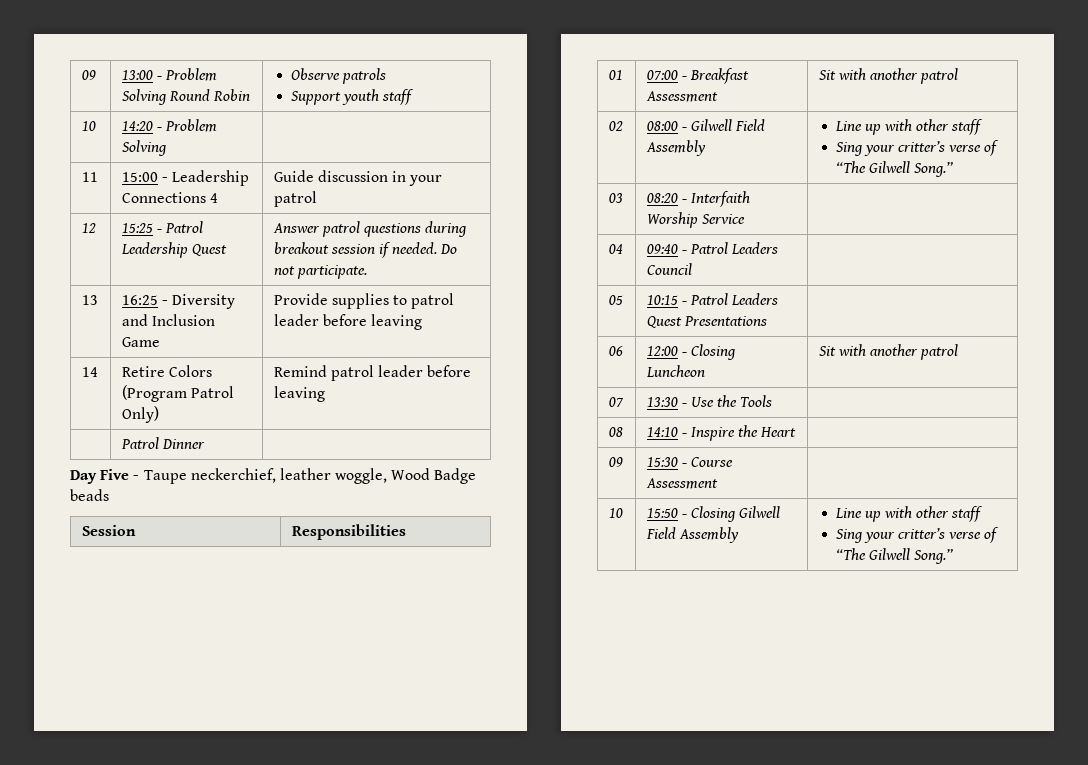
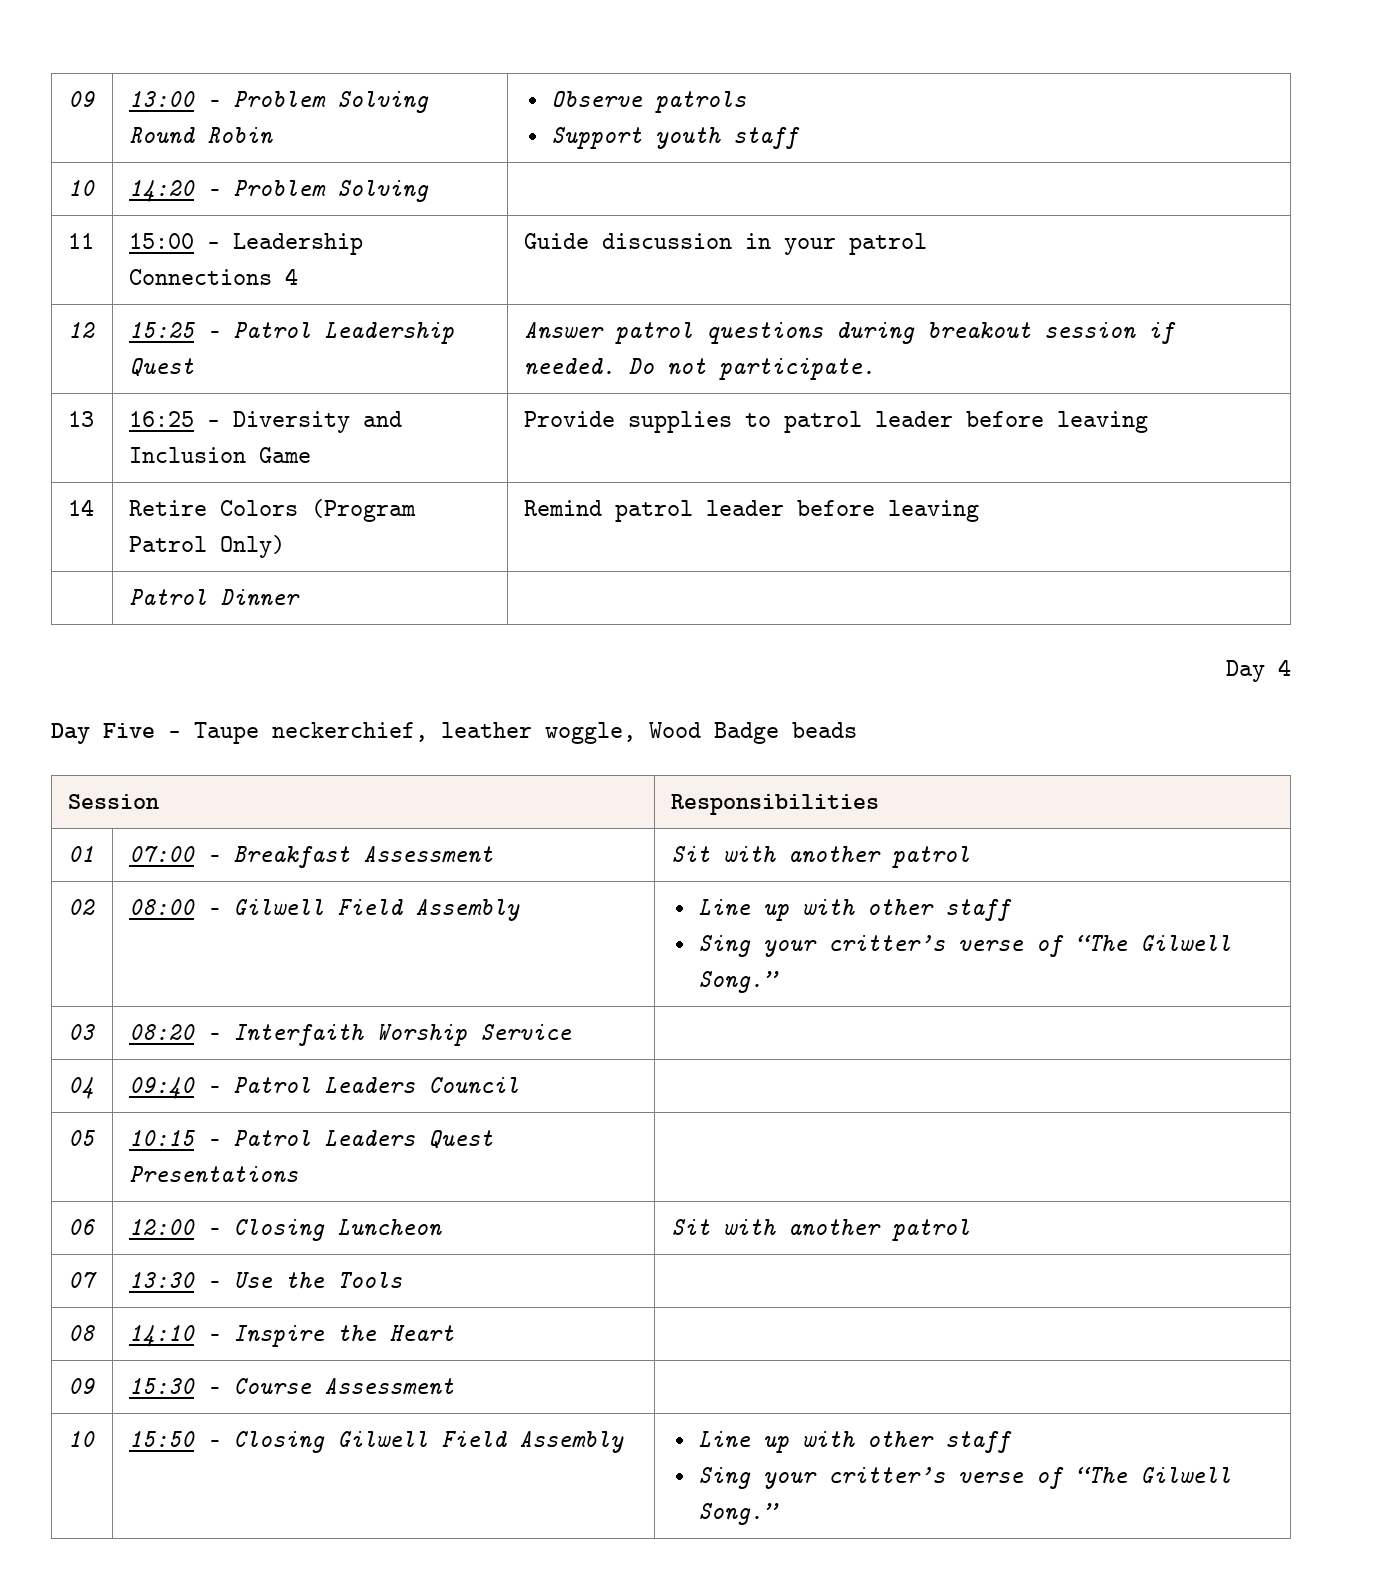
+ Day 4

